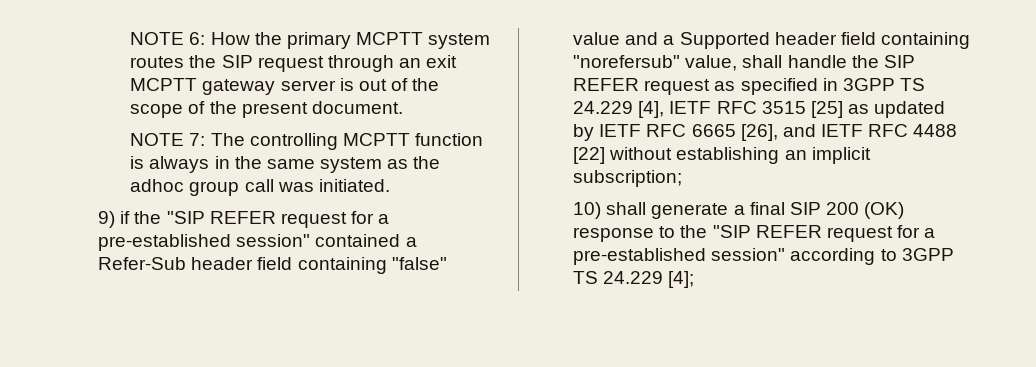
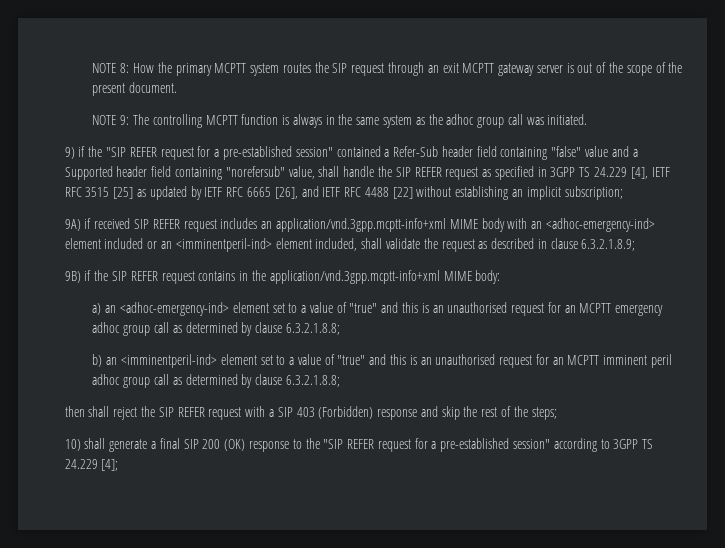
- NOTE 6: How the primary MCPTT system routes the SIP request through an exit MCPTT gateway server is out of the scope of the present document.
+ NOTE 8: How the primary MCPTT system routes the SIP request through an exit MCPTT gateway server is out of the scope of the present document.
- NOTE 7: The controlling MCPTT function is always in the same system as the adhoc group call was initiated.
+ NOTE 9: The controlling MCPTT function is always in the same system as the adhoc group call was initiated.
+ 9A) if received SIP REFER request includes an application/vnd.3gpp.mcptt-info+xml MIME body with an <adhoc-emergency-ind> element included or an <imminentperil-ind> element included, shall validate the request as described in clause 6.3.2.1.8.9;
+ 9B) if the SIP REFER request contains in the application/vnd.3gpp.mcptt-info+xml MIME body:
+ a) an <adhoc-emergency-ind> element set to a value of "true" and this is an unauthorised request for an MCPTT emergency adhoc group call as determined by clause 6.3.2.1.8.8;
+ b) an <imminentperil-ind> element set to a value of "true" and this is an unauthorised request for an MCPTT imminent peril adhoc group call as determined by clause 6.3.2.1.8.8;
+ then shall reject the SIP REFER request with a SIP 403 (Forbidden) response and skip the rest of the steps;

